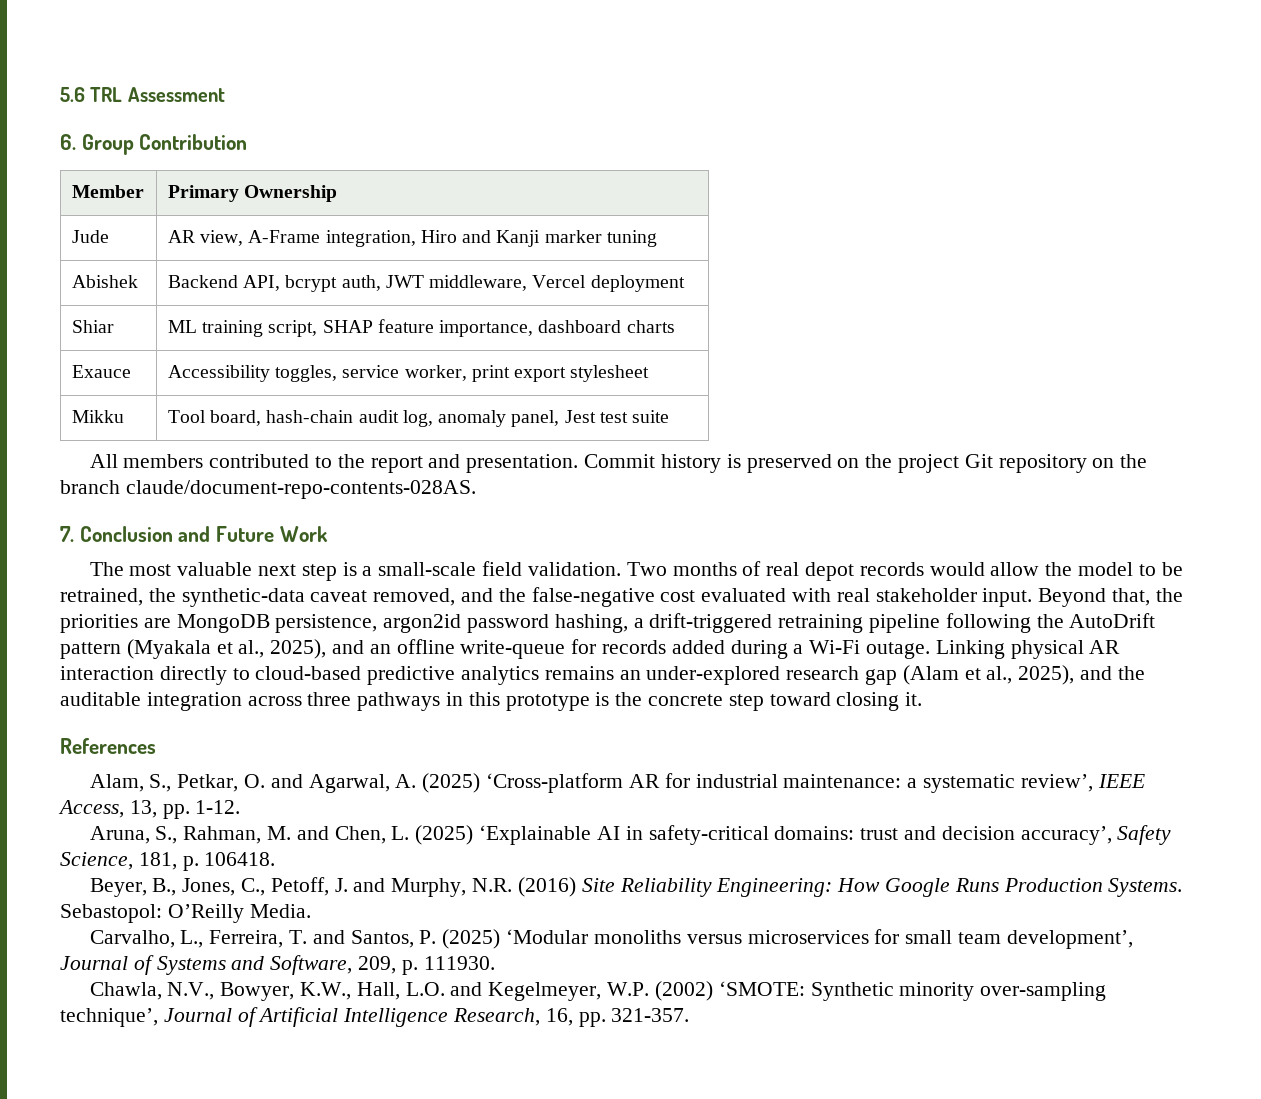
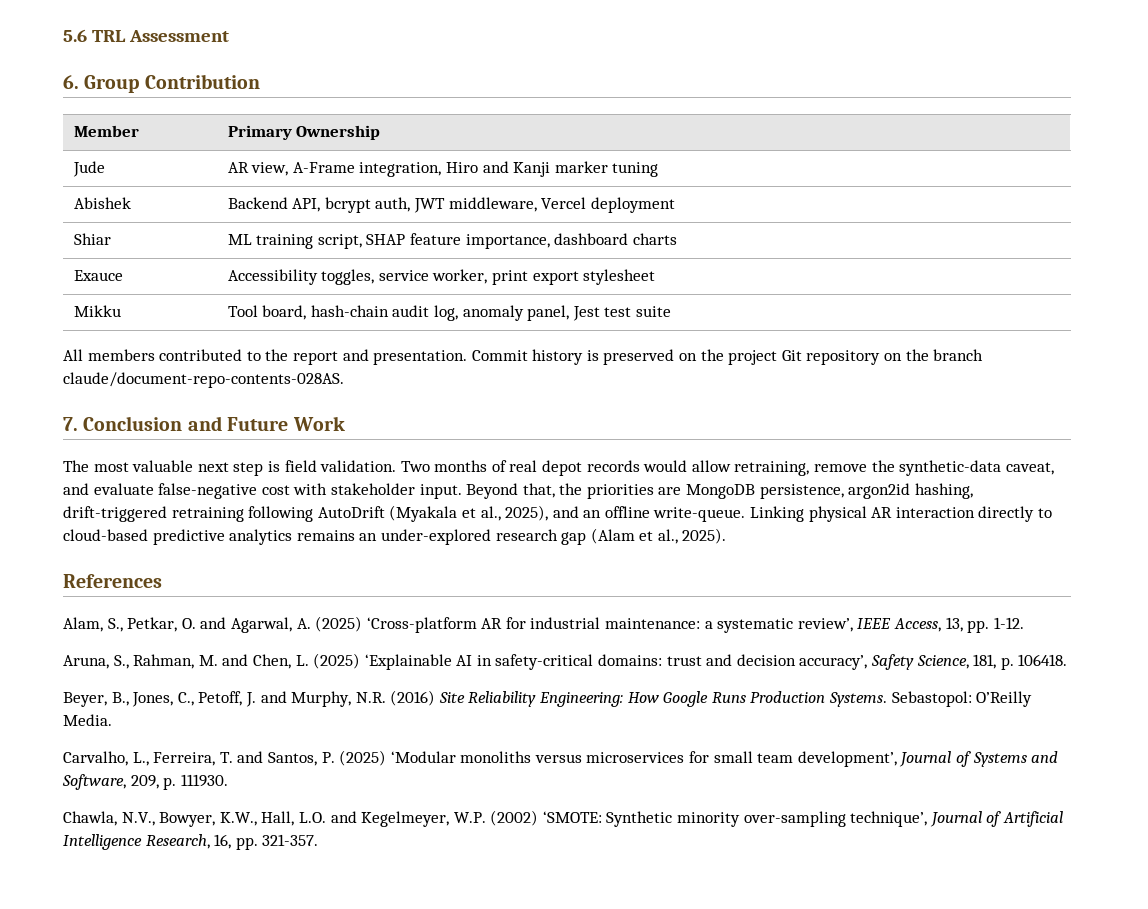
- The most valuable next step is a small-scale field validation.
+ The most valuable next step is field validation.
- Two months of real depot records would allow the model to be retrained, the synthetic-data caveat removed, and the false-negative cost evaluated with real stakeholder input.
+ Two months of real depot records would allow retraining, remove the synthetic-data caveat, and evaluate false-negative cost with stakeholder input.
- Beyond that, the priorities are MongoDB persistence, argon2id password hashing, a drift-triggered retraining pipeline following the AutoDrift pattern (Myakala et al., 2025), and an offline write-queue for records added during a Wi-Fi outage.
+ Beyond that, the priorities are MongoDB persistence, argon2id hashing, drift-triggered retraining following AutoDrift (Myakala et al., 2025), and an offline write-queue.
- Linking physical AR interaction directly to cloud-based predictive analytics remains an under-explored research gap (Alam et al., 2025), and the auditable integration across three pathways in this prototype is the concrete step toward closing it.
+ Linking physical AR interaction directly to cloud-based predictive analytics remains an under-explored research gap (Alam et al., 2025).

